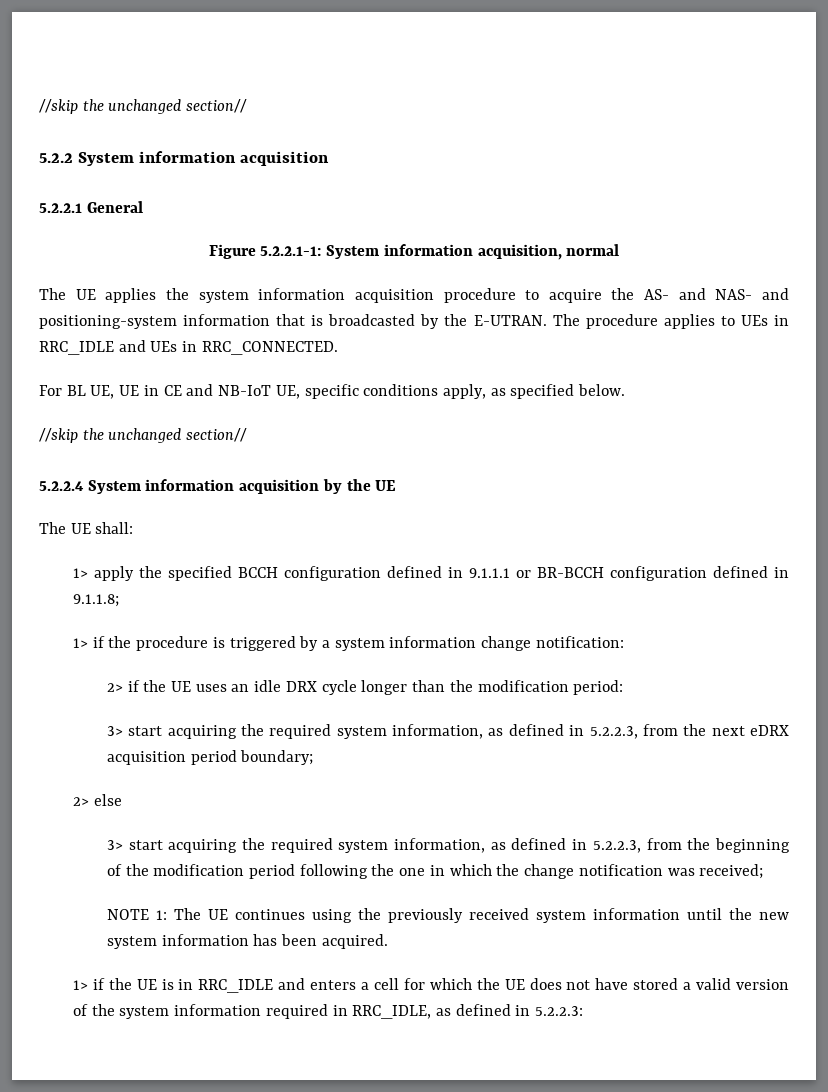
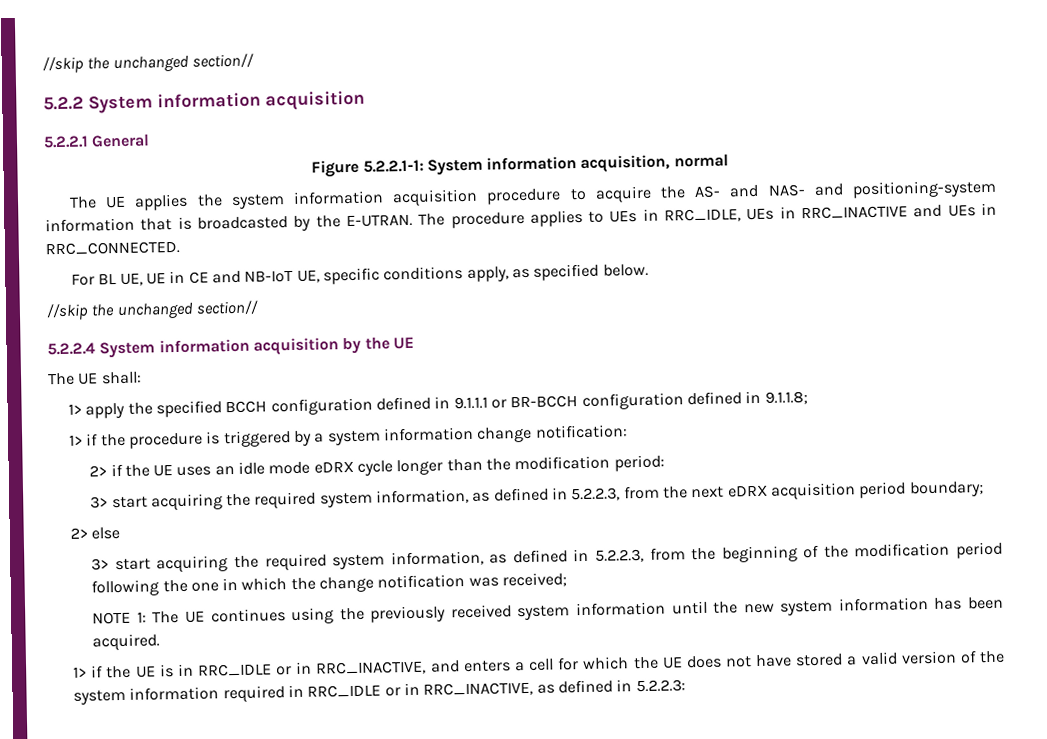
- The procedure applies to UEs in RRC_IDLE and UEs in RRC_CONNECTED.
+ The procedure applies to UEs in RRC_IDLE, UEs in RRC_INACTIVE and UEs in RRC_CONNECTED.
- 2> if the UE uses an idle DRX cycle longer than the modification period:
+ 2> if the UE uses an idle mode eDRX cycle longer than the modification period:
- 1> if the UE is in RRC_IDLE and enters a cell for which the UE does not have stored a valid version of the system information required in RRC_IDLE, as defined in 5.2.2.3:
+ 1> if the UE is in RRC_IDLE or in RRC_INACTIVE, and enters a cell for which the UE does not have stored a valid version of the system information required in RRC_IDLE or in RRC_INACTIVE, as defined in 5.2.2.3:

